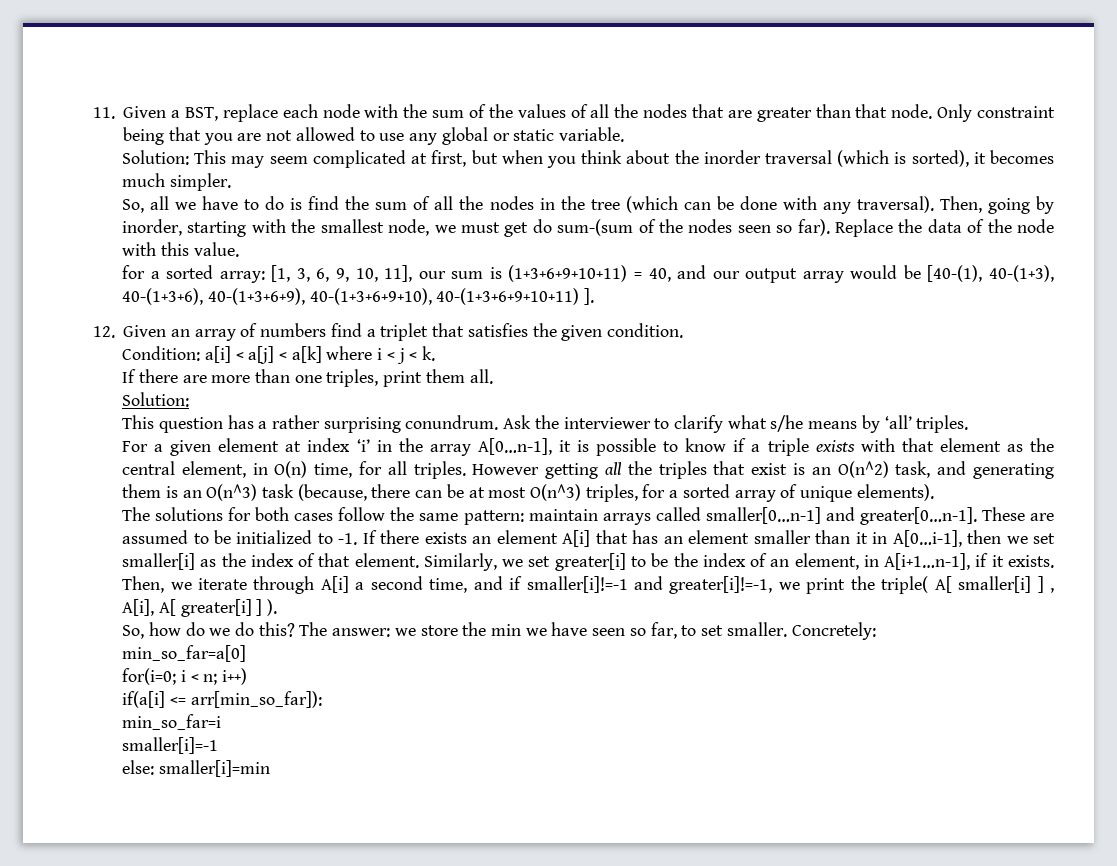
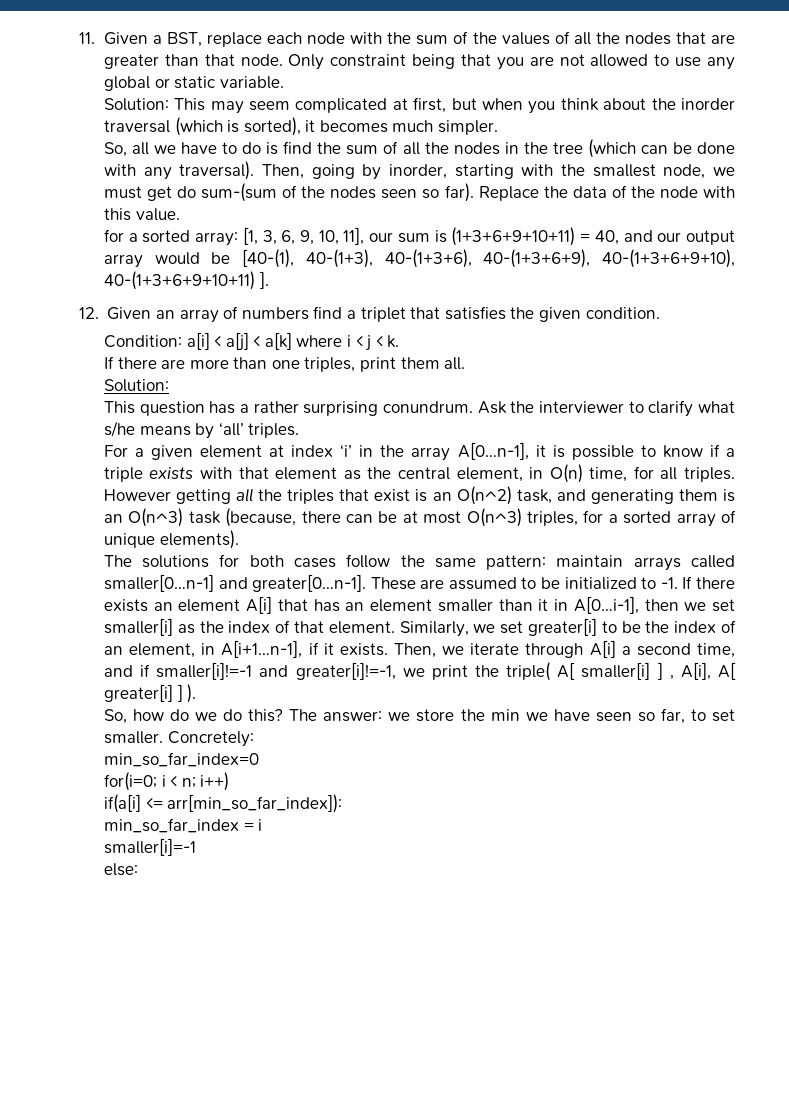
- min_so_far=a[0]
+ min_so_far_index=0
- if(a[i] <= arr[min_so_far]):
- min_so_far=i
+ if(a[i] <= arr[min_so_far_index]):
+ min_so_far_index = i
- else: smaller[i]=min
+ else:

